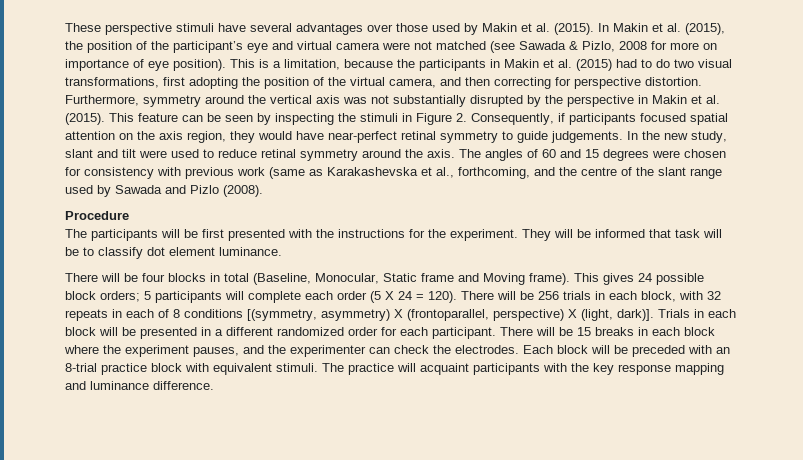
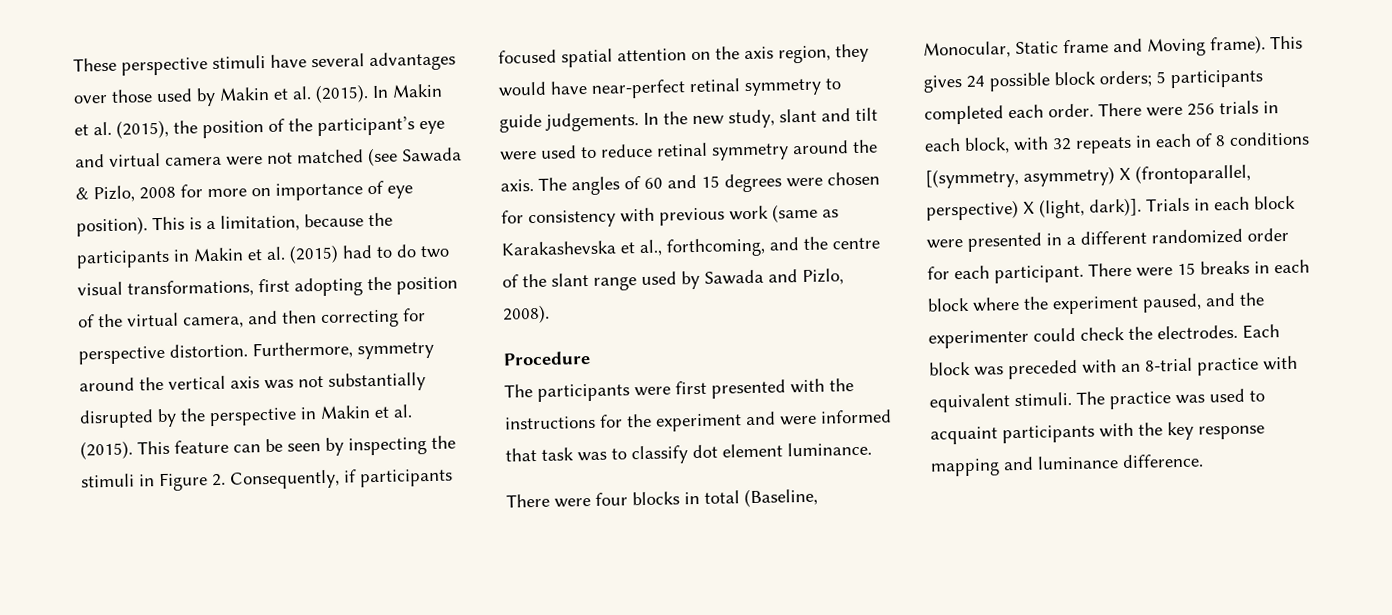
- The angles of 60 and 15 degrees were chosen for consistency with previous work (same as Karakashevska et al., forthcoming, and the centre of the slant range used by Sawada and Pizlo (2008).
+ The angles of 60 and 15 degrees were chosen for consistency with previous work (same as Karakashevska et al., forthcoming, and the centre of the slant range used by Sawada and Pizlo, 2008).
- The participants will be first presented with the instructions for the experiment. They will be informed that task will be to classify dot element luminance.
+ The participants were first presented with the instructions for the experiment and were informed that task was to classify dot element luminance.
- There will be four blocks in total (Baseline, Monocular, Static frame and Moving frame).
+ There were four blocks in total (Baseline, Monocular, Static frame and Moving frame).
- This gives 24 possible block orders; 5 participants will complete each order (5 X 24 = 120). There will be 256 trials in each block, with 32 repeats in each of 8 conditions [(symmetry, asymmetry) X (frontoparallel, perspective) X (light, dark)].
+ This gives 24 possible block orders; 5 participants completed each order. There were 256 trials in each block, with 32 repeats in each of 8 conditions [(symmetry, asymmetry) X (frontoparallel, perspective) X (light, dark)].
- Trials in each block will be presented in a different randomized order for each participant.
+ Trials in each block were presented in a different randomized order for each participant.
- There will be 15 breaks in each block where the experiment pauses, and the experimenter can check the electrodes.
+ There were 15 breaks in each block where the experiment paused, and the experimenter could check the electrodes.
- Each block will be preceded with an 8-trial practice block with equivalent stimuli.
+ Each block was preceded with an 8-trial practice with equivalent stimuli.
- The practice will acquaint participants with the key response mapping and luminance difference.
+ The practice was used to acquaint participants with the key response mapping and luminance difference.

